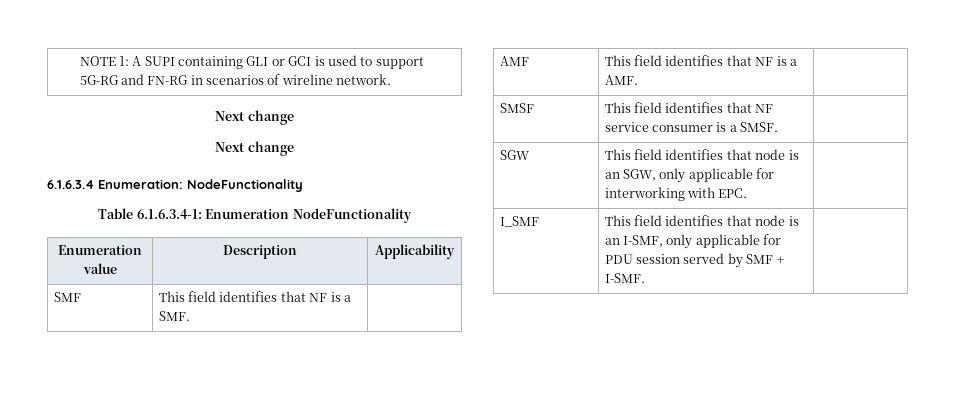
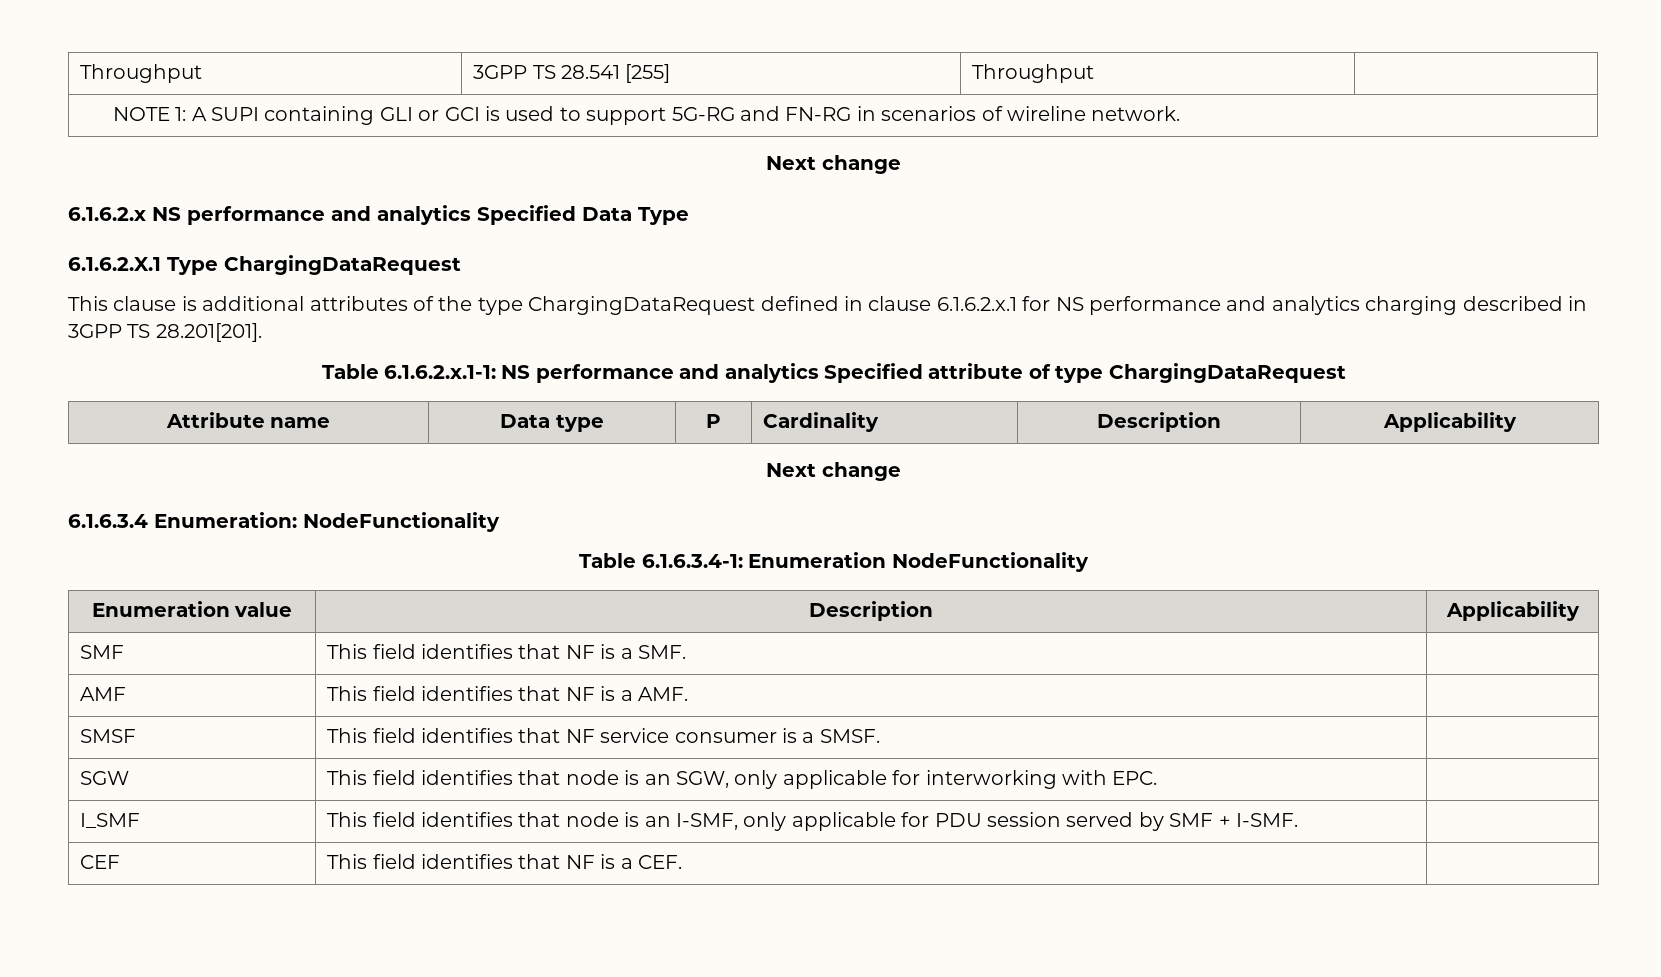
+ Throughput | 3GPP TS 28.541 [255] | Throughput |
+ 6.1.6.2.x NS performance and analytics Specified Data Type
+ 6.1.6.2.X.1 Type ChargingDataRequest
+ This clause is additional attributes of the type ChargingDataRequest defined in clause 6.1.6.2.x.1 for NS performance and analytics charging described in 3GPP TS 28.201[201].
+ Table 6.1.6.2.x.1-1: NS performance and analytics Specified attribute of type ChargingDataRequest
+ Attribute name | Data type | P | Cardinality | Description | Applicability
+ CEF | This field identifies that NF is a CEF. |

